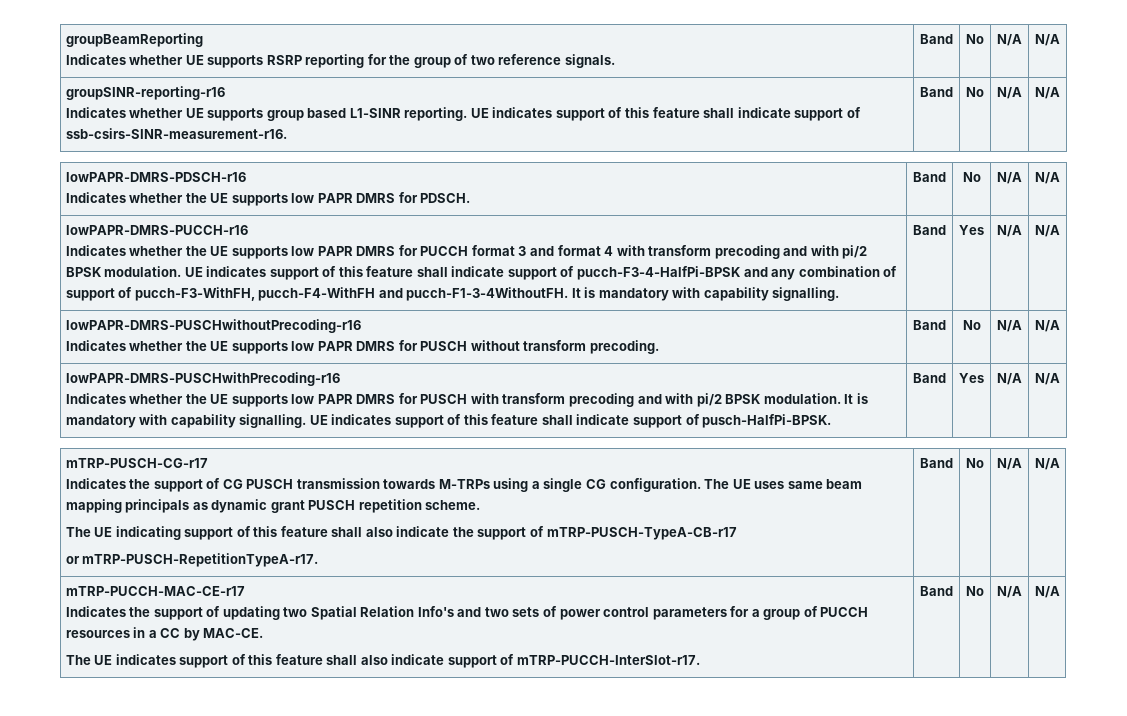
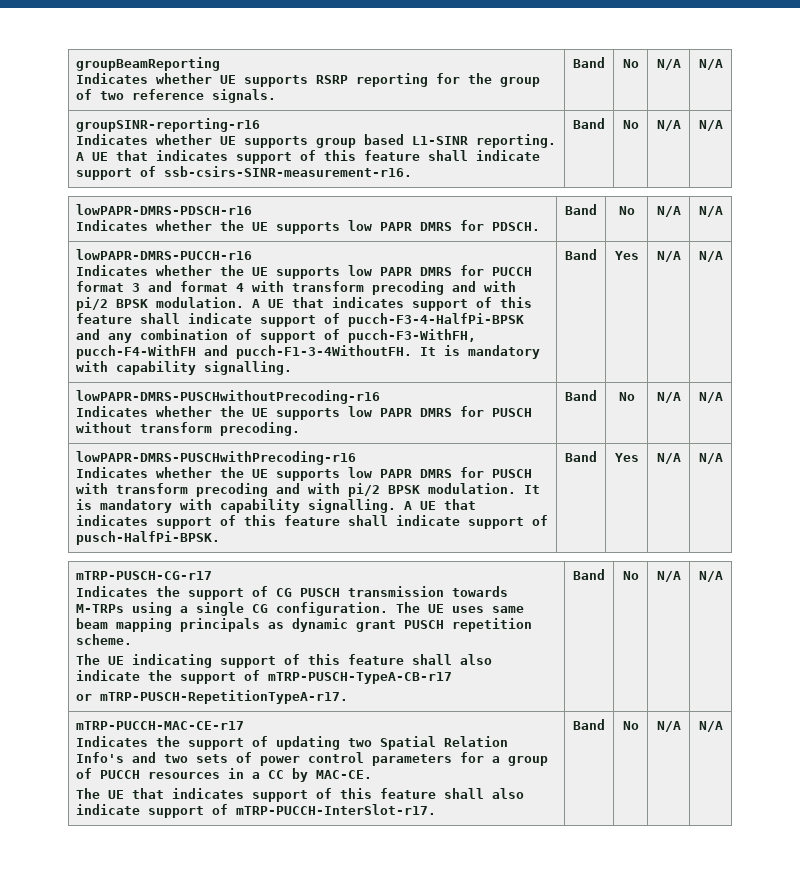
  groupSINR-reporting-r16
- Indicates whether UE supports group based L1-SINR reporting. UE indicates support of this feature shall indicate support of ssb-csirs-SINR-measurement-r16. | Band | No | N/A | N/A
+ Indicates whether UE supports group based L1-SINR reporting. A UE that indicates support of this feature shall indicate support of ssb-csirs-SINR-measurement-r16. | Band | No | N/A | N/A
- UE indicates support of this feature shall indicate support of pucch-F3-4-HalfPi-BPSK and any combination of support of pucch-F3-WithFH, pucch-F4-WithFH and pucch-F1-3-4WithoutFH.
+ A UE that indicates support of this feature shall indicate support of pucch-F3-4-HalfPi-BPSK and any combination of support of pucch-F3-WithFH, pucch-F4-WithFH and pucch-F1-3-4WithoutFH.
- UE indicates support of this feature shall indicate support of pusch-HalfPi-BPSK.
+ A UE that indicates support of this feature shall indicate support of pusch-HalfPi-BPSK.
- The UE indicates support of this feature shall also indicate support of mTRP-PUCCH-InterSlot-r17.
+ The UE that indicates support of this feature shall also indicate support of mTRP-PUCCH-InterSlot-r17.

